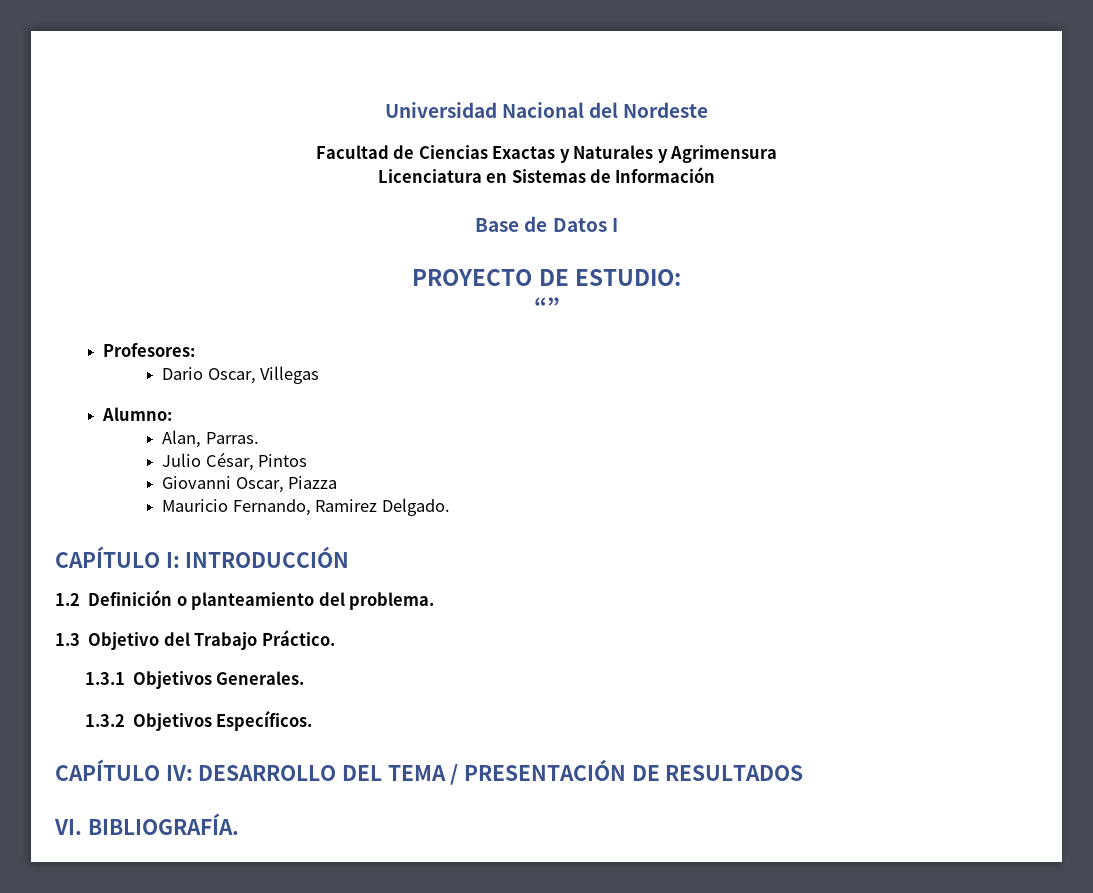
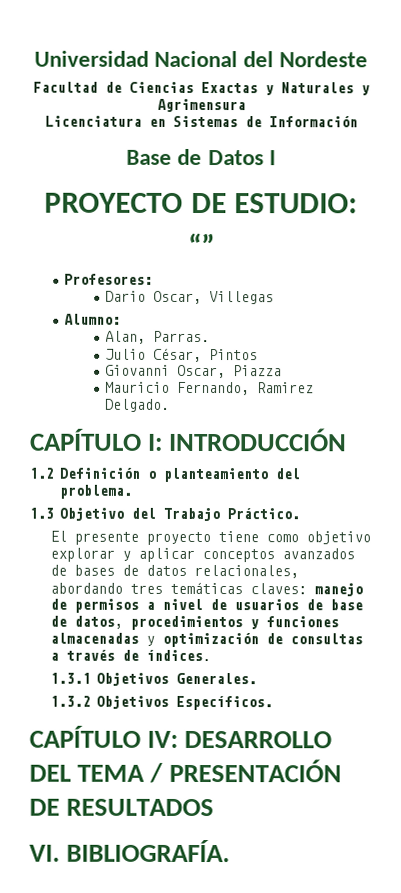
+ El presente proyecto tiene como objetivo explorar y aplicar conceptos avanzados de bases de datos relacionales, abordando tres temáticas claves: manejo de permisos a nivel de usuarios de base de datos, procedimientos y funciones almacenadas y optimización de consultas a través de índices.

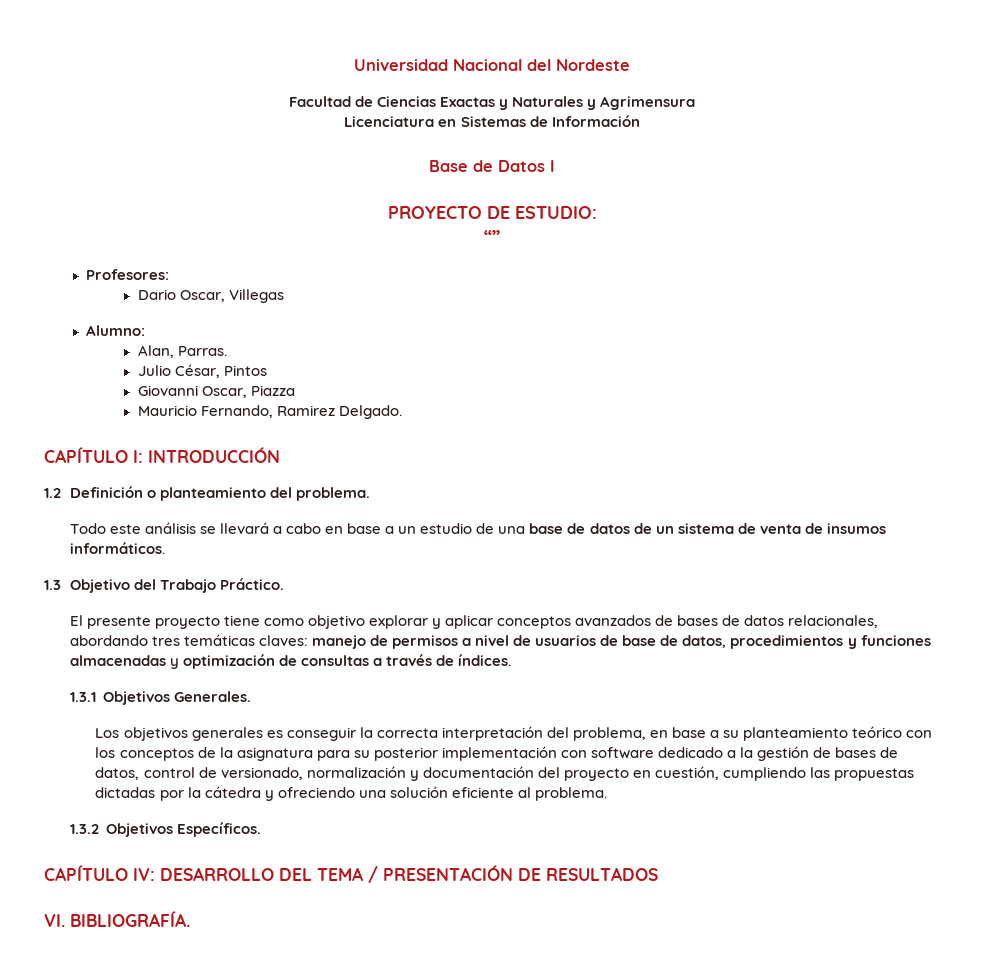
+ Todo este análisis se llevará a cabo en base a un estudio de una base de datos de un sistema de venta de insumos informáticos.
+ Los objetivos generales es conseguir la correcta interpretación del problema, en base a su planteamiento teórico con los conceptos de la asignatura para su posterior implementación con software dedicado a la gestión de bases de datos, control de versionado, normalización y documentación del proyecto en cuestión, cumpliendo las propuestas dictadas por la cátedra y ofreciendo una solución eficiente al problema.

